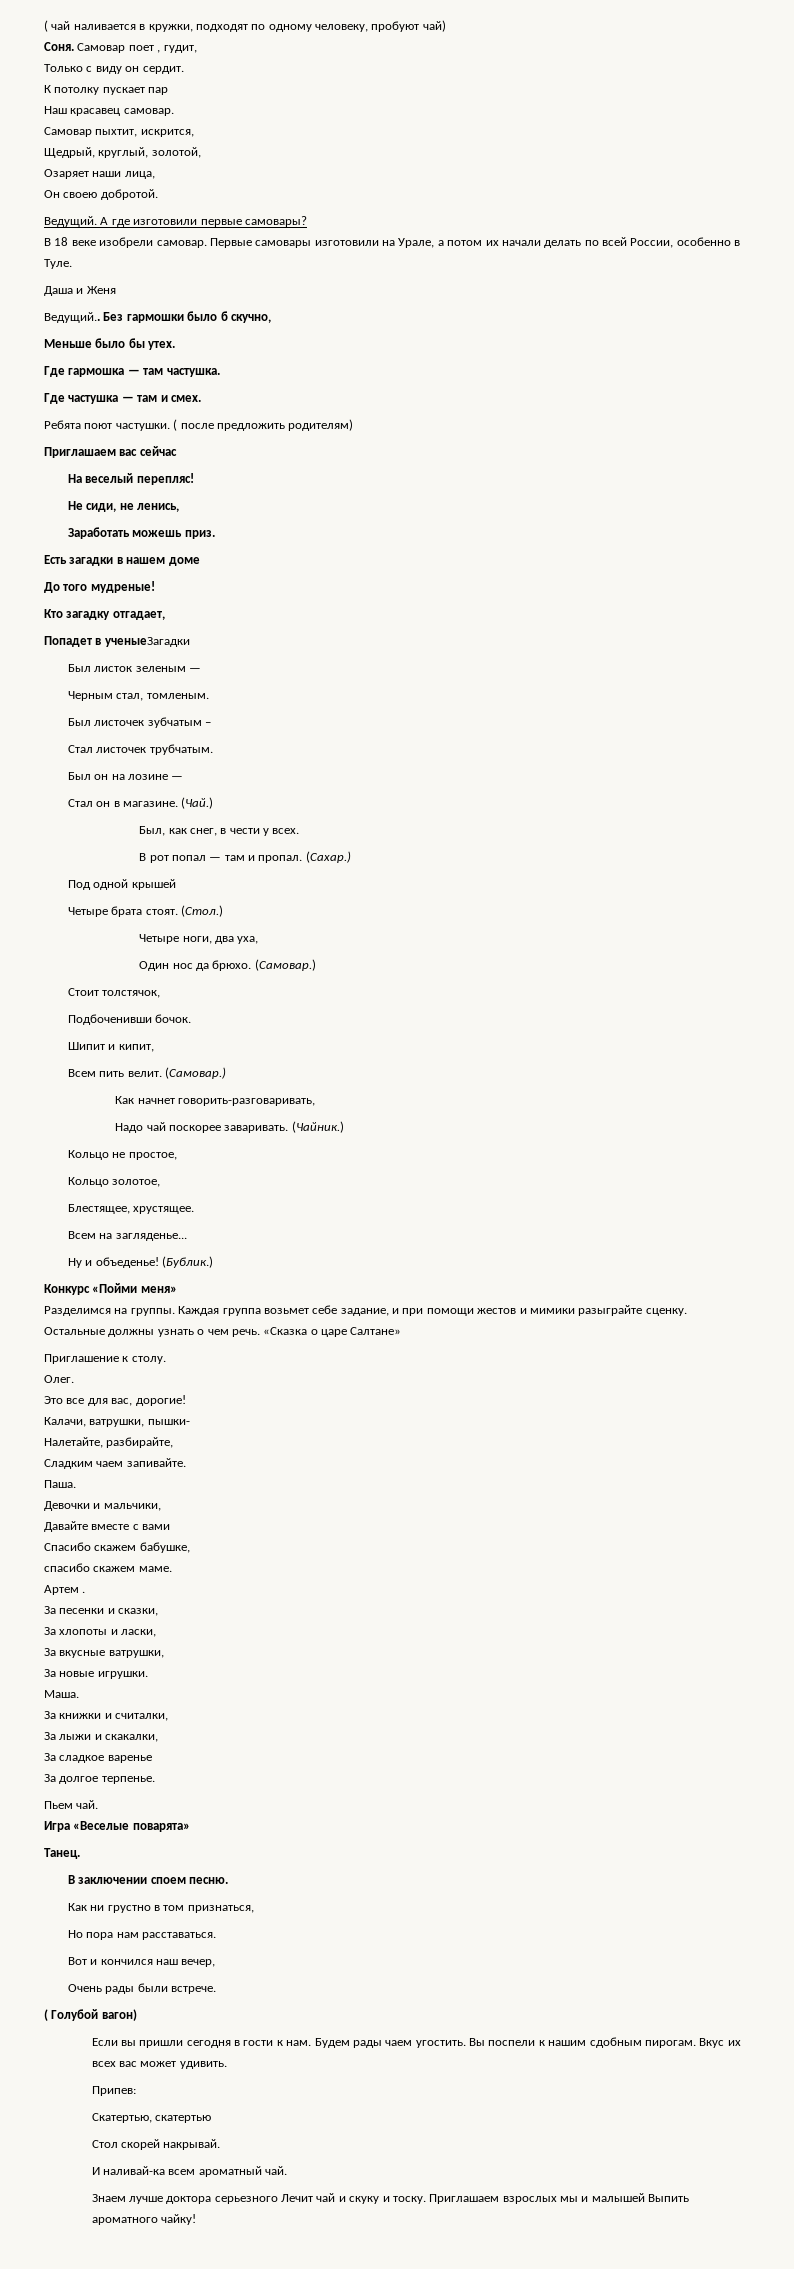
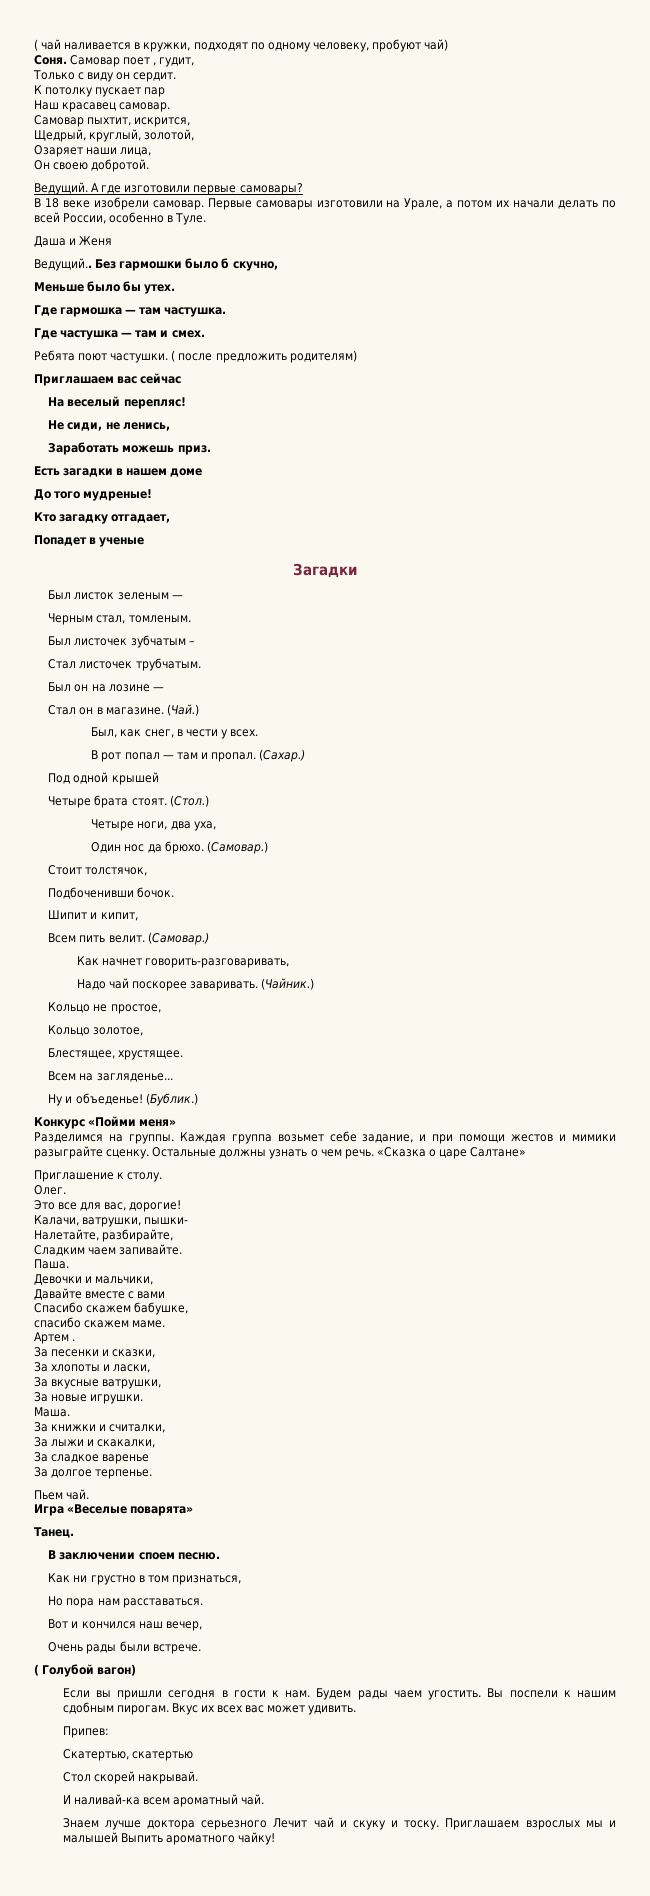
- Попадет в ученыеЗагадки
+ Попадет в ученые
+ Загадки

